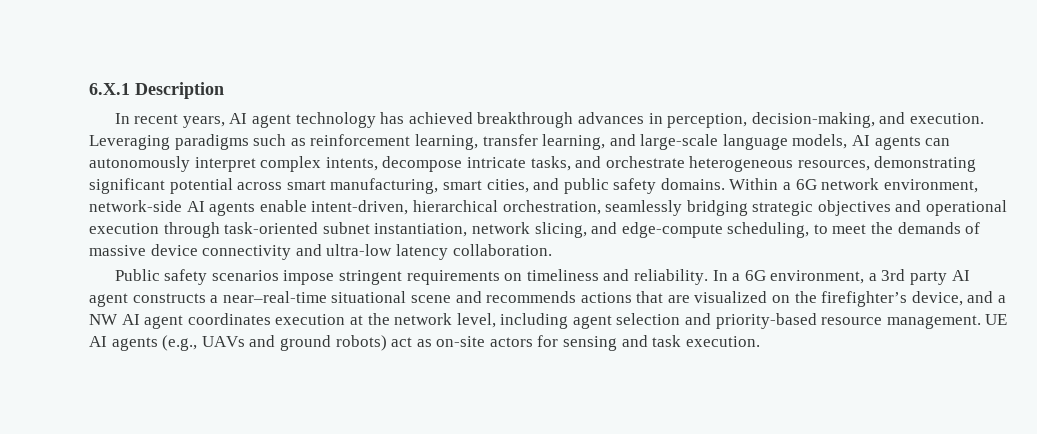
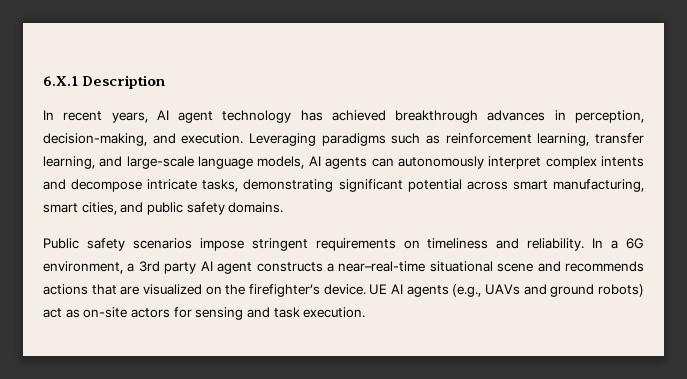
- Leveraging paradigms such as reinforcement learning, transfer learning, and large-scale language models, AI agents can autonomously interpret complex intents, decompose intricate tasks, and orchestrate heterogeneous resources, demonstrating significant potential across smart manufacturing, smart cities, and public safety domains. Within a 6G network environment, network-side AI agents enable intent-driven, hierarchical orchestration, seamlessly bridging strategic objectives and operational execution through task-oriented subnet instantiation, network slicing, and edge-compute scheduling, to meet the demands of massive device connectivity and ultra-low latency collaboration.
+ Leveraging paradigms such as reinforcement learning, transfer learning, and large-scale language models, AI agents can autonomously interpret complex intents and decompose intricate tasks, demonstrating significant potential across smart manufacturing, smart cities, and public safety domains.
- In a 6G environment, a 3rd party AI agent constructs a near–real-time situational scene and recommends actions that are visualized on the firefighter’s device, and a NW AI agent coordinates execution at the network level, including agent selection and priority-based resource management.
+ In a 6G environment, a 3rd party AI agent constructs a near–real-time situational scene and recommends actions that are visualized on the firefighter’s device.

